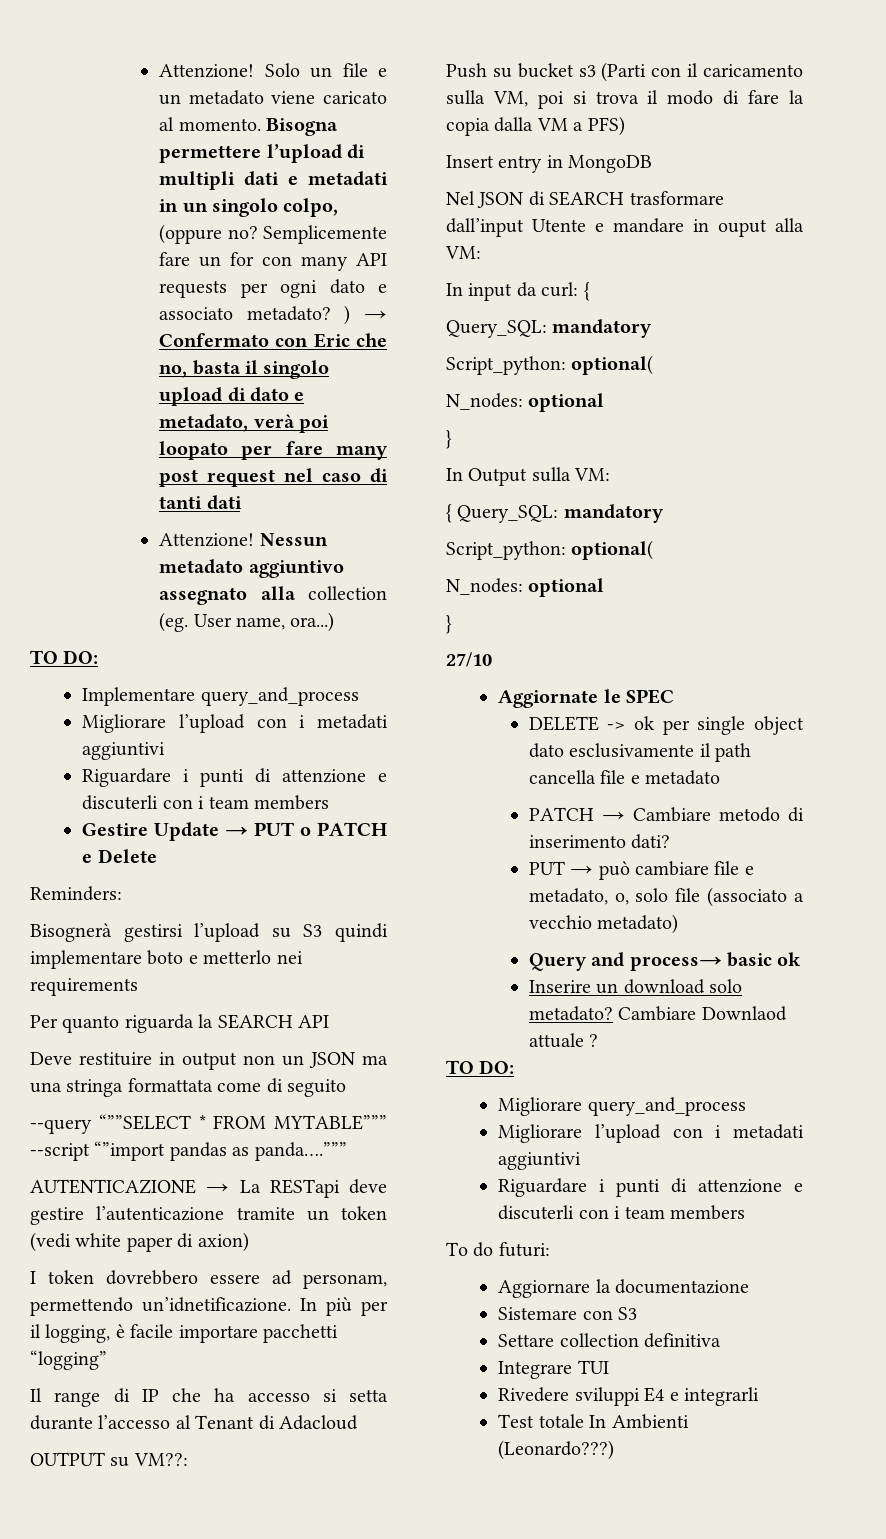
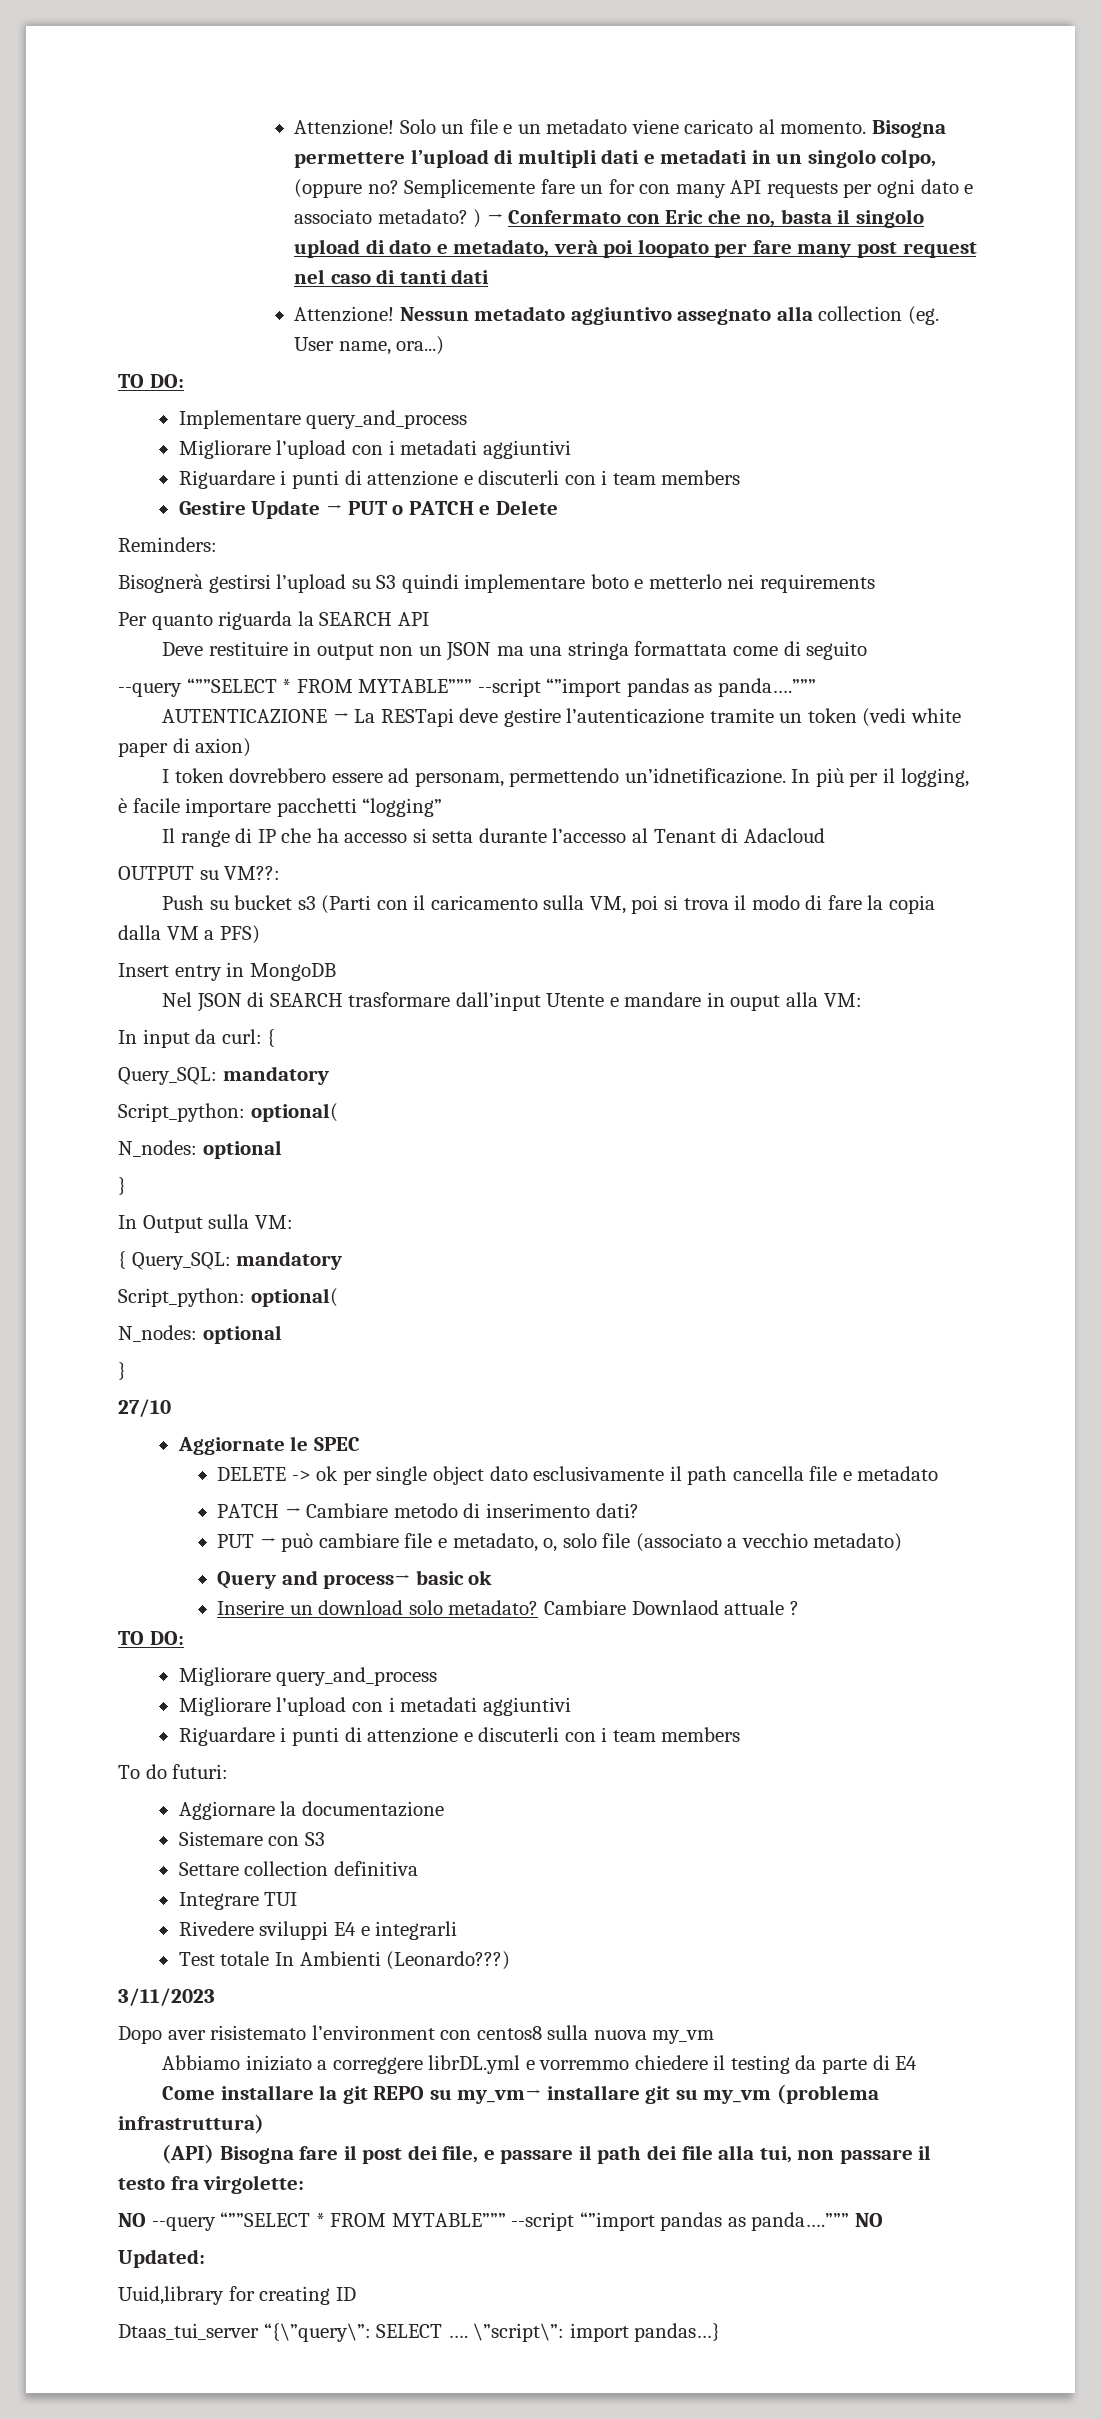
+ 3/11/2023
+ Dopo aver risistemato l’environment con centos8 sulla nuova my_vm
+ Abbiamo iniziato a correggere librDL.yml e vorremmo chiedere il testing da parte di E4
+ Come installare la git REPO su my_vm→ installare git su my_vm (problema infrastruttura)
+ (API) Bisogna fare il post dei file, e passare il path dei file alla tui, non passare il testo fra virgolette:
+ NO --query “””SELECT * FROM MYTABLE””” --script “”import pandas as panda….””” NO
+ Updated:
+ Uuid,library for creating ID
+ Dtaas_tui_server “{\”query\”: SELECT …. \”script\”: import pandas…}

